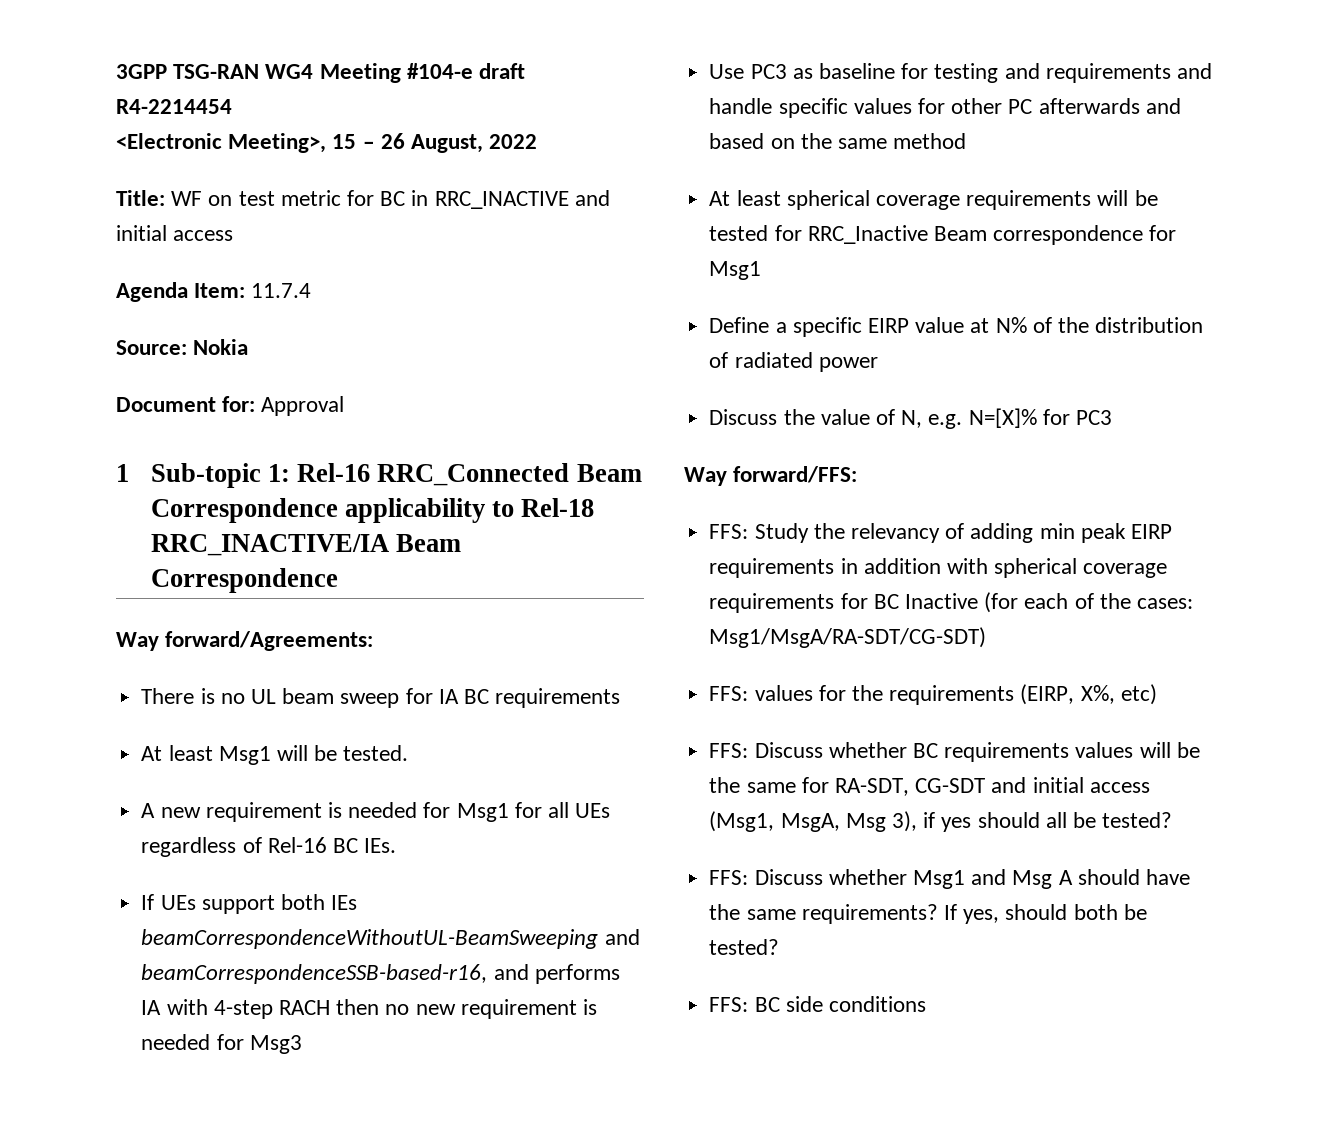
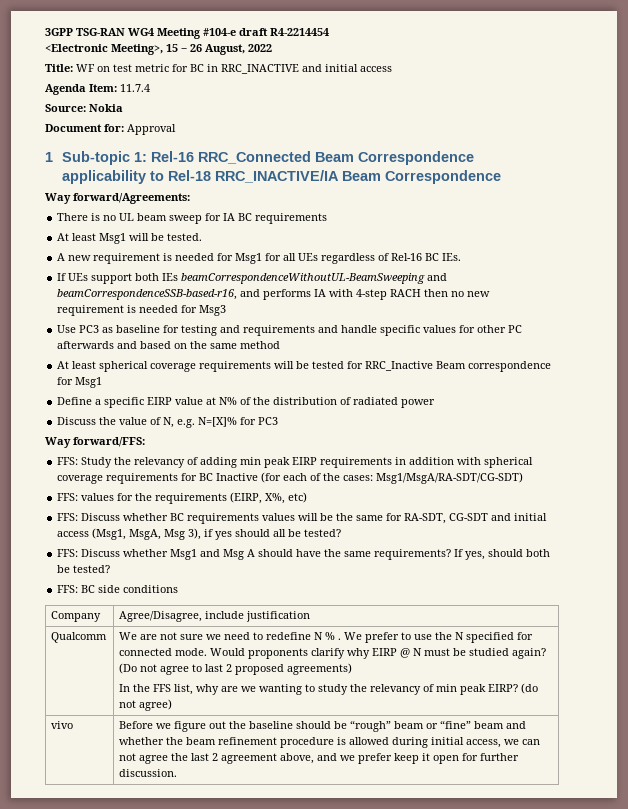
+ Company | Agree/Disagree, include justification
+ Qualcomm | We are not sure we need to redefine N % . We prefer to use the N specified for connected mode. Would proponents clarify why EIRP @ N must be studied again? (Do not agree to last 2 proposed agreements)
+ In the FFS list, why are we wanting to study the relevancy of min peak EIRP? (do not agree)
+ vivo | Before we figure out the baseline should be “rough” beam or “fine” beam and whether the beam refinement procedure is allowed during initial access, we can not agree the last 2 agreement above, and we prefer keep it open for further discussion.

